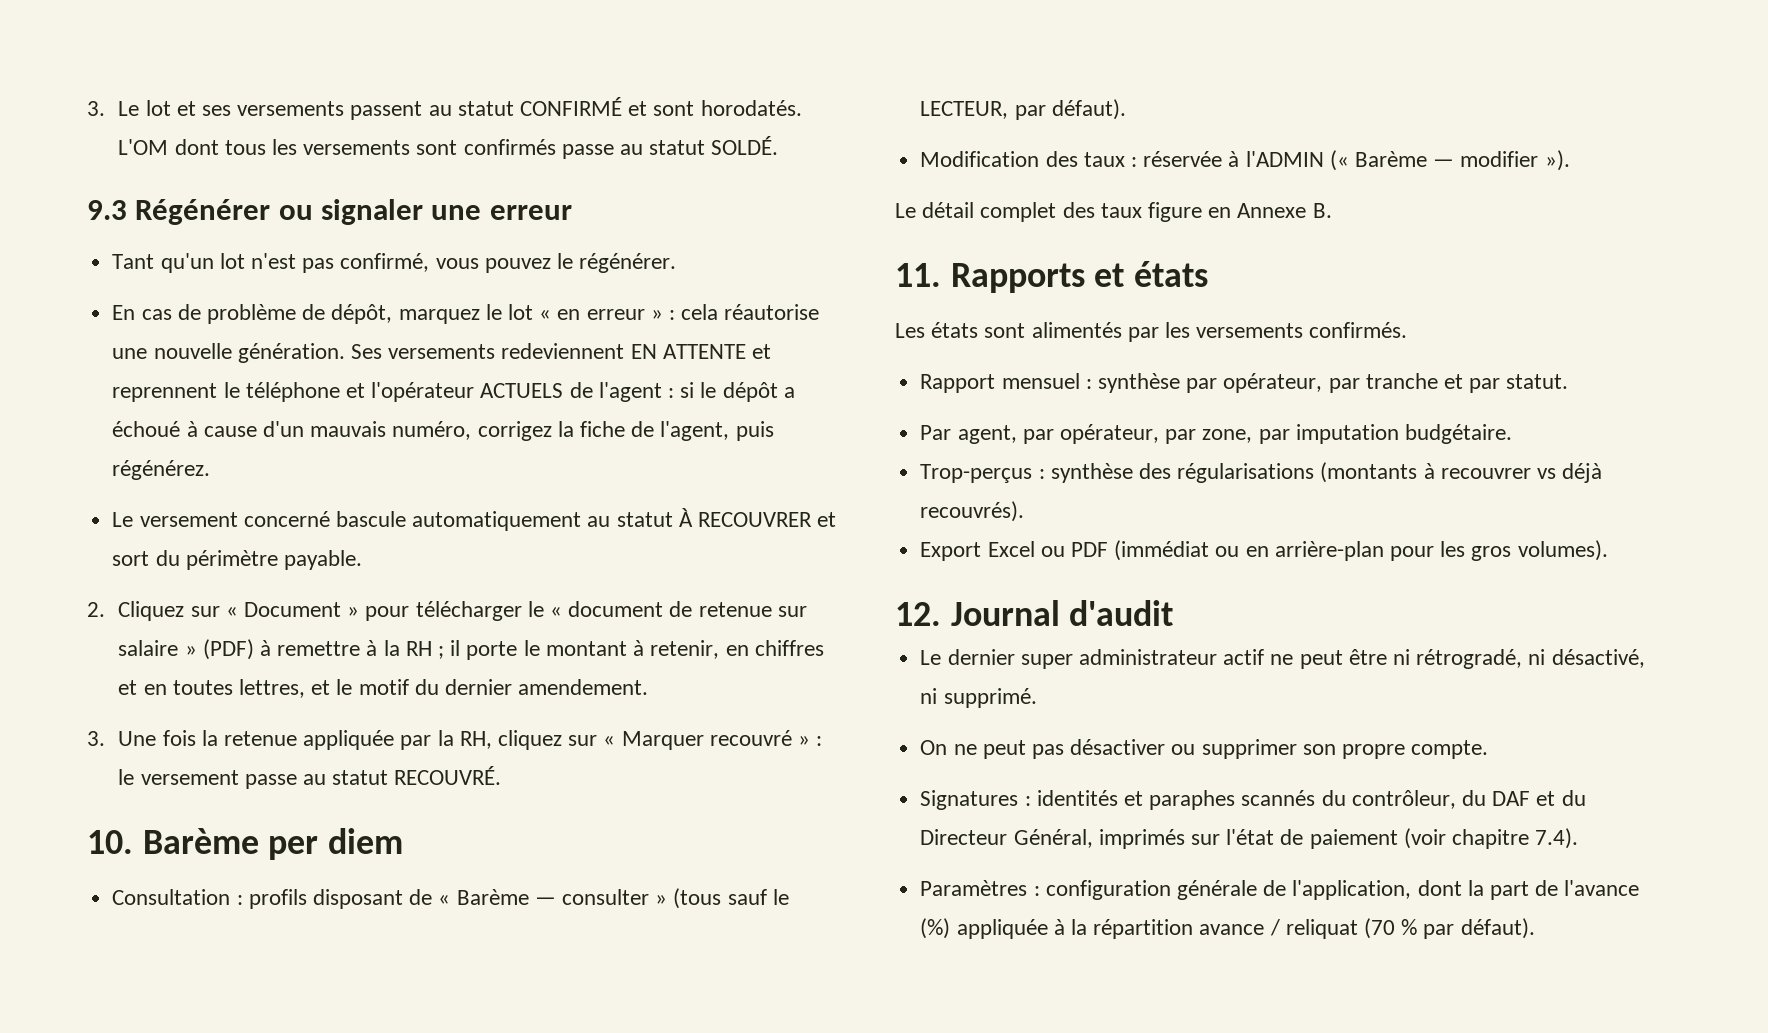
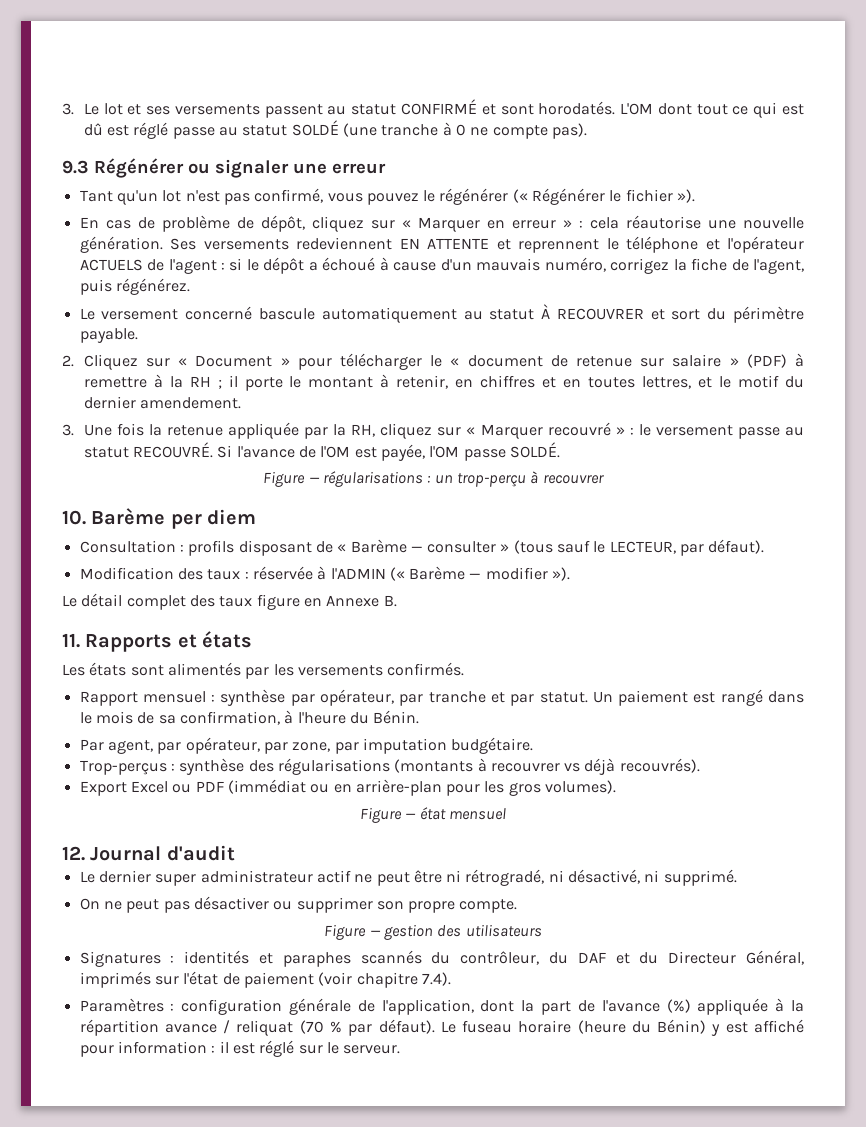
- L'OM dont tous les versements sont confirmés passe au statut SOLDÉ.
+ L'OM dont tout ce qui est dû est réglé passe au statut SOLDÉ (une tranche à 0 ne compte pas).
- Tant qu'un lot n'est pas confirmé, vous pouvez le régénérer.
+ Tant qu'un lot n'est pas confirmé, vous pouvez le régénérer (« Régénérer le fichier »).
- En cas de problème de dépôt, marquez le lot « en erreur » : cela réautorise une nouvelle génération.
+ En cas de problème de dépôt, cliquez sur « Marquer en erreur » : cela réautorise une nouvelle génération.
+ Si l'avance de l'OM est payée, l'OM passe SOLDÉ.
+ Figure — régularisations : un trop-perçu à recouvrer
+ Un paiement est rangé dans le mois de sa confirmation, à l'heure du Bénin.
+ Figure — état mensuel
+ Figure — gestion des utilisateurs
+ Le fuseau horaire (heure du Bénin) y est affiché pour information : il est réglé sur le serveur.

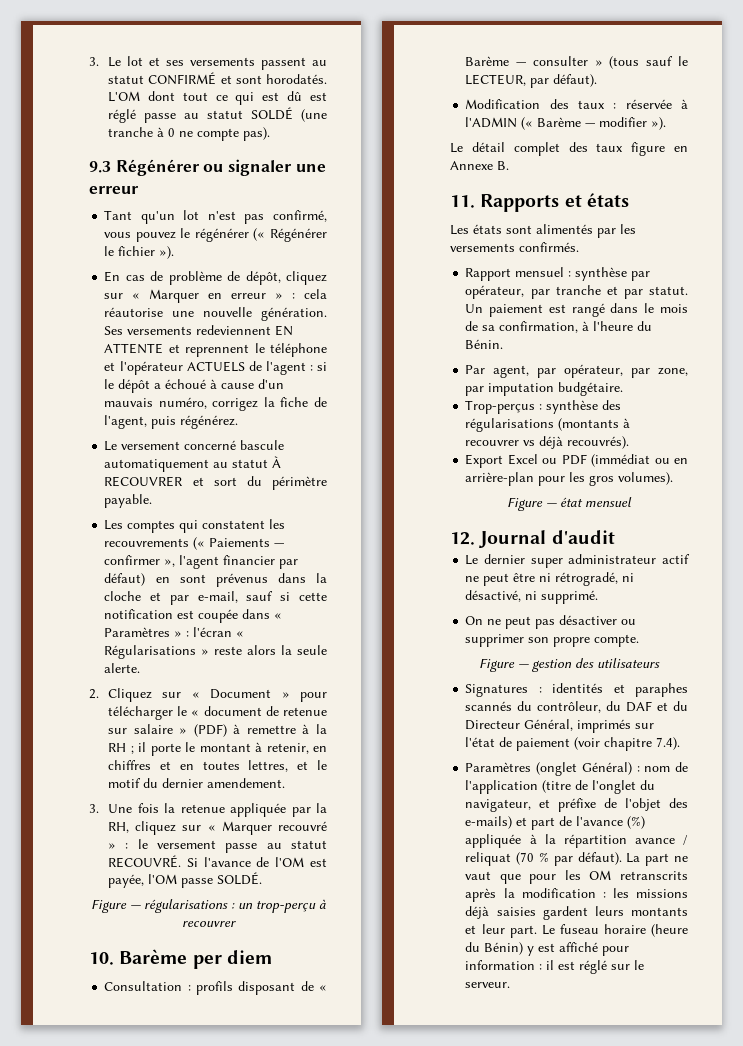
+ Les comptes qui constatent les recouvrements (« Paiements — confirmer », l'agent financier par défaut) en sont prévenus dans la cloche et par e-mail, sauf si cette notification est coupée dans « Paramètres » : l'écran « Régularisations » reste alors la seule alerte.
- Paramètres : configuration générale de l'application, dont la part de l'avance (%) appliquée à la répartition avance / reliquat (70 % par défaut).
+ Paramètres (onglet Général) : nom de l'application (titre de l'onglet du navigateur, et préfixe de l'objet des e-mails) et part de l'avance (%) appliquée à la répartition avance / reliquat (70 % par défaut).
+ La part ne vaut que pour les OM retranscrits après la modification : les missions déjà saisies gardent leurs montants et leur part.

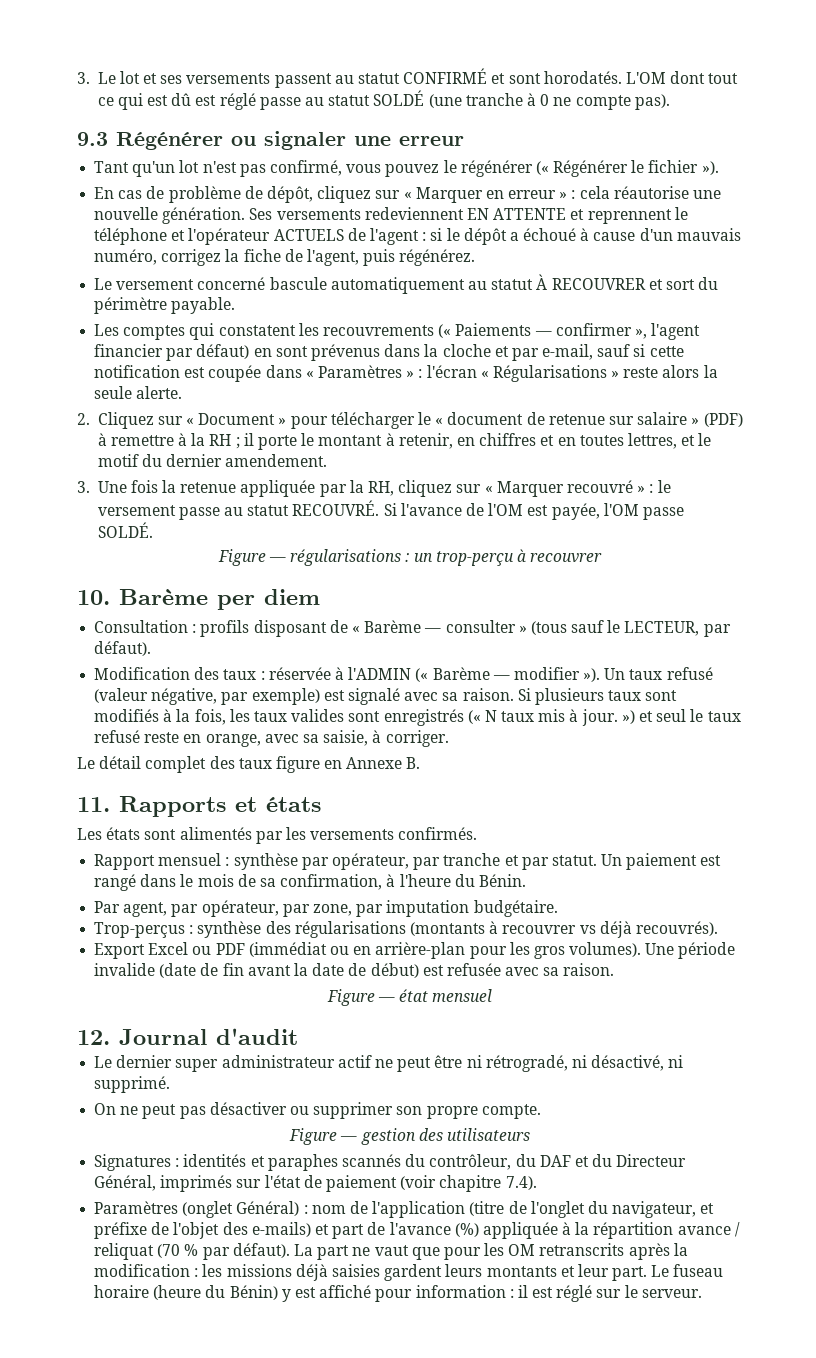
+ Un taux refusé (valeur négative, par exemple) est signalé avec sa raison. Si plusieurs taux sont modifiés à la fois, les taux valides sont enregistrés (« N taux mis à jour. ») et seul le taux refusé reste en orange, avec sa saisie, à corriger.
+ Une période invalide (date de fin avant la date de début) est refusée avec sa raison.

